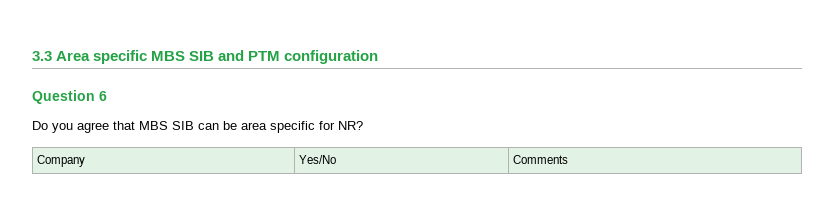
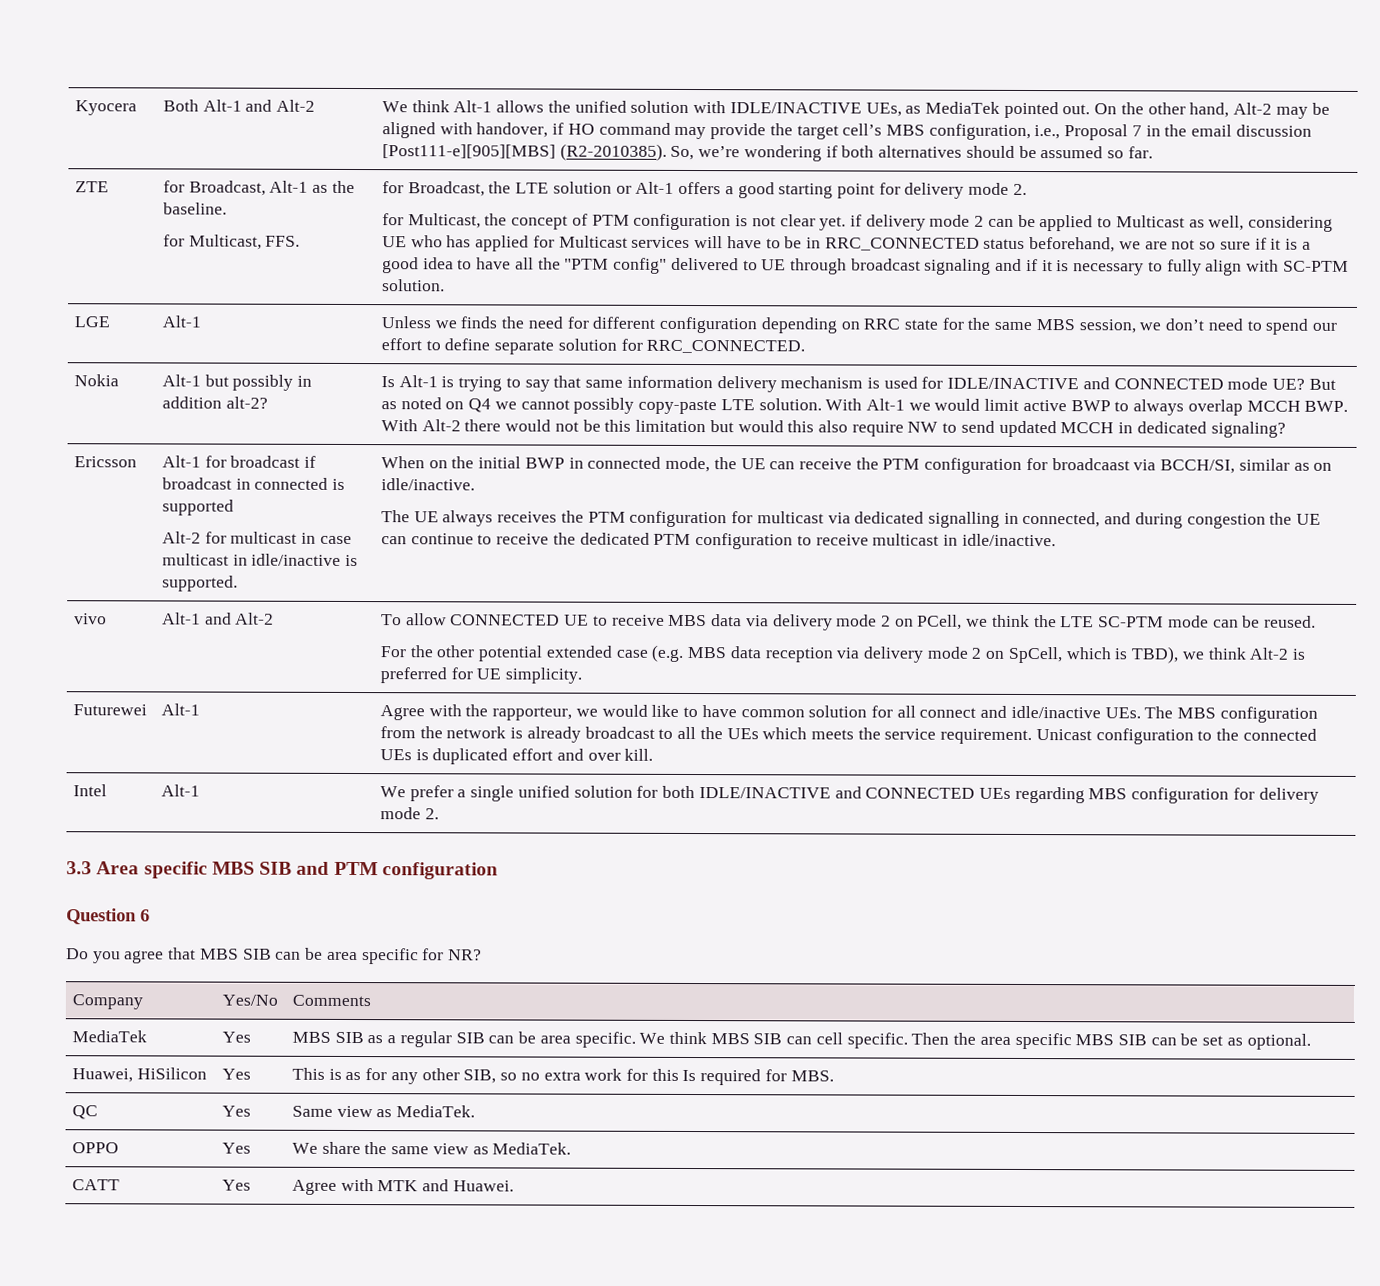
+ Kyocera | Both Alt-1 and Alt-2 | We think Alt-1 allows the unified solution with IDLE/INACTIVE UEs, as MediaTek pointed out. On the other hand, Alt-2 may be aligned with handover, if HO command may provide the target cell’s MBS configuration, i.e., Proposal 7 in the email discussion [Post111-e][905][MBS] (R2-2010385). So, we’re wondering if both alternatives should be assumed so far.
+ ZTE | for Broadcast, Alt-1 as the baseline.
+ for Multicast, FFS. | for Broadcast, the LTE solution or Alt-1 offers a good starting point for delivery mode 2.
+ for Multicast, the concept of PTM configuration is not clear yet. if delivery mode 2 can be applied to Multicast as well, considering UE who has applied for Multicast services will have to be in RRC_CONNECTED status beforehand, we are not so sure if it is a good idea to have all the "PTM config" delivered to UE through broadcast signaling and if it is necessary to fully align with SC-PTM solution.
+ LGE | Alt-1 | Unless we finds the need for different configuration depending on RRC state for the same MBS session, we don’t need to spend our effort to define separate solution for RRC_CONNECTED.
+ Nokia | Alt-1 but possibly in addition alt-2? | Is Alt-1 is trying to say that same information delivery mechanism is used for IDLE/INACTIVE and CONNECTED mode UE? But as noted on Q4 we cannot possibly copy-paste LTE solution. With Alt-1 we would limit active BWP to always overlap MCCH BWP. With Alt-2 there would not be this limitation but would this also require NW to send updated MCCH in dedicated signaling?
+ Ericsson | Alt-1 for broadcast if broadcast in connected is supported
+ Alt-2 for multicast in case multicast in idle/inactive is supported. | When on the initial BWP in connected mode, the UE can receive the PTM configuration for broadcaast via BCCH/SI, similar as on idle/inactive.
+ The UE always receives the PTM configuration for multicast via dedicated signalling in connected, and during congestion the UE can continue to receive the dedicated PTM configuration to receive multicast in idle/inactive.
+ vivo | Alt-1 and Alt-2 | To allow CONNECTED UE to receive MBS data via delivery mode 2 on PCell, we think the LTE SC-PTM mode can be reused.
+ For the other potential extended case (e.g. MBS data reception via delivery mode 2 on SpCell, which is TBD), we think Alt-2 is preferred for UE simplicity.
+ Futurewei | Alt-1 | Agree with the rapporteur, we would like to have common solution for all connect and idle/inactive UEs. The MBS configuration from the network is already broadcast to all the UEs which meets the service requirement. Unicast configuration to the connected UEs is duplicated effort and over kill.
+ Intel | Alt-1 | We prefer a single unified solution for both IDLE/INACTIVE and CONNECTED UEs regarding MBS configuration for delivery mode 2.
+ MediaTek | Yes | MBS SIB as a regular SIB can be area specific. We think MBS SIB can cell specific. Then the area specific MBS SIB can be set as optional.
+ Huawei, HiSilicon | Yes | This is as for any other SIB, so no extra work for this Is required for MBS.
+ QC | Yes | Same view as MediaTek.
+ OPPO | Yes | We share the same view as MediaTek.
+ CATT | Yes | Agree with MTK and Huawei.

